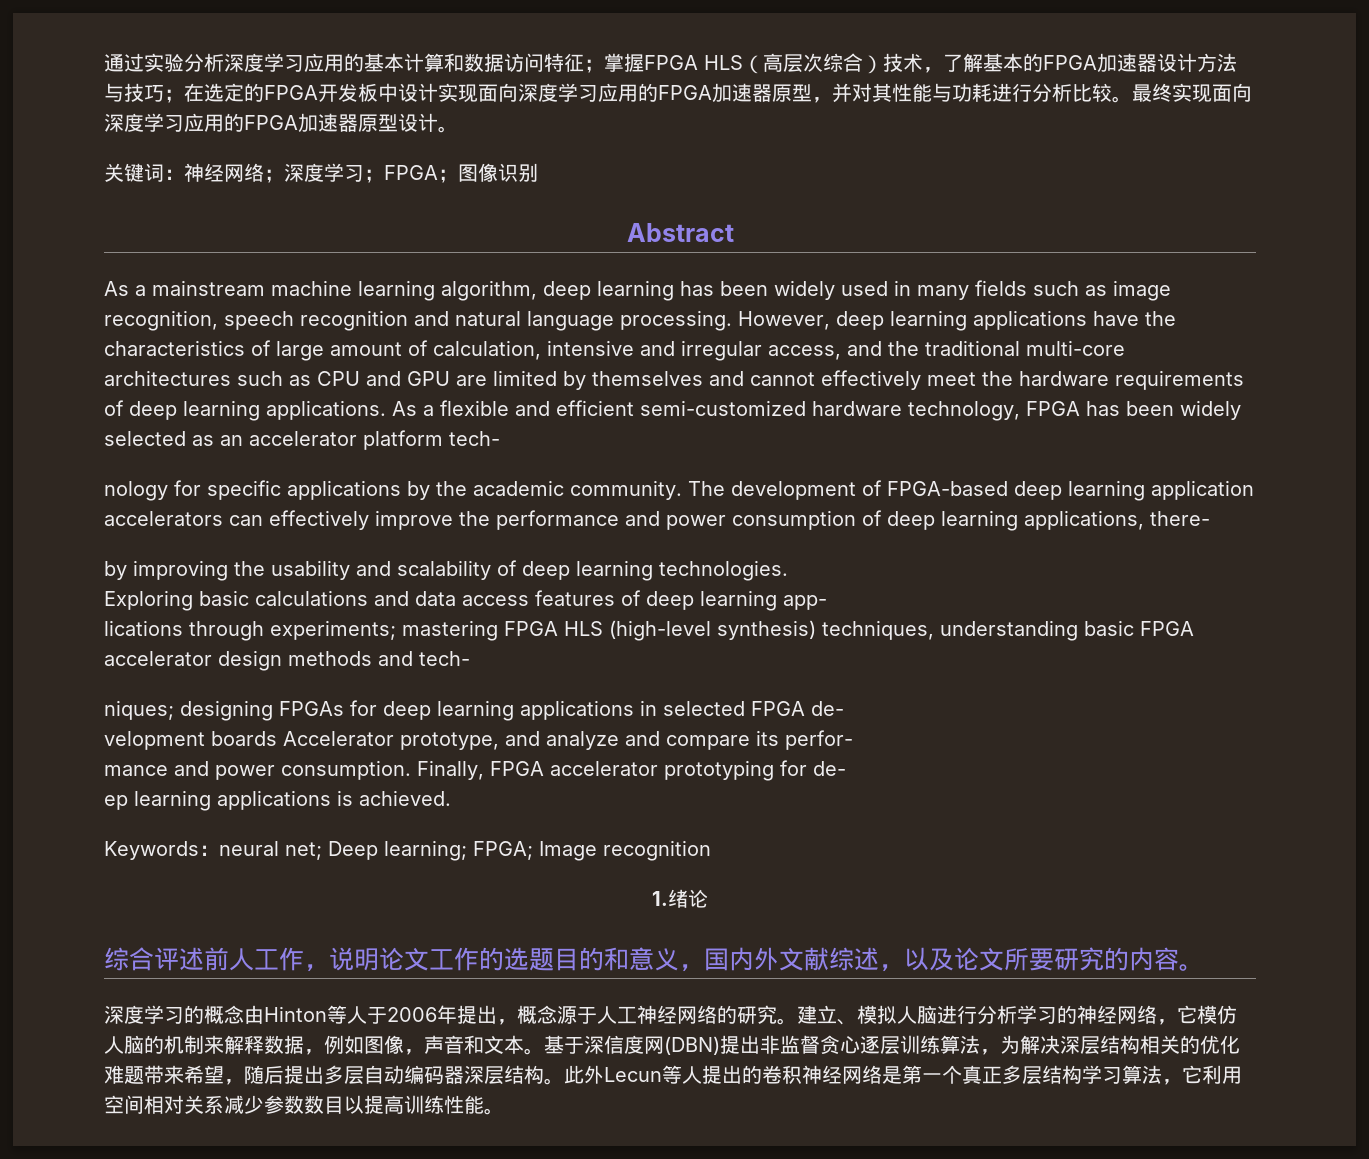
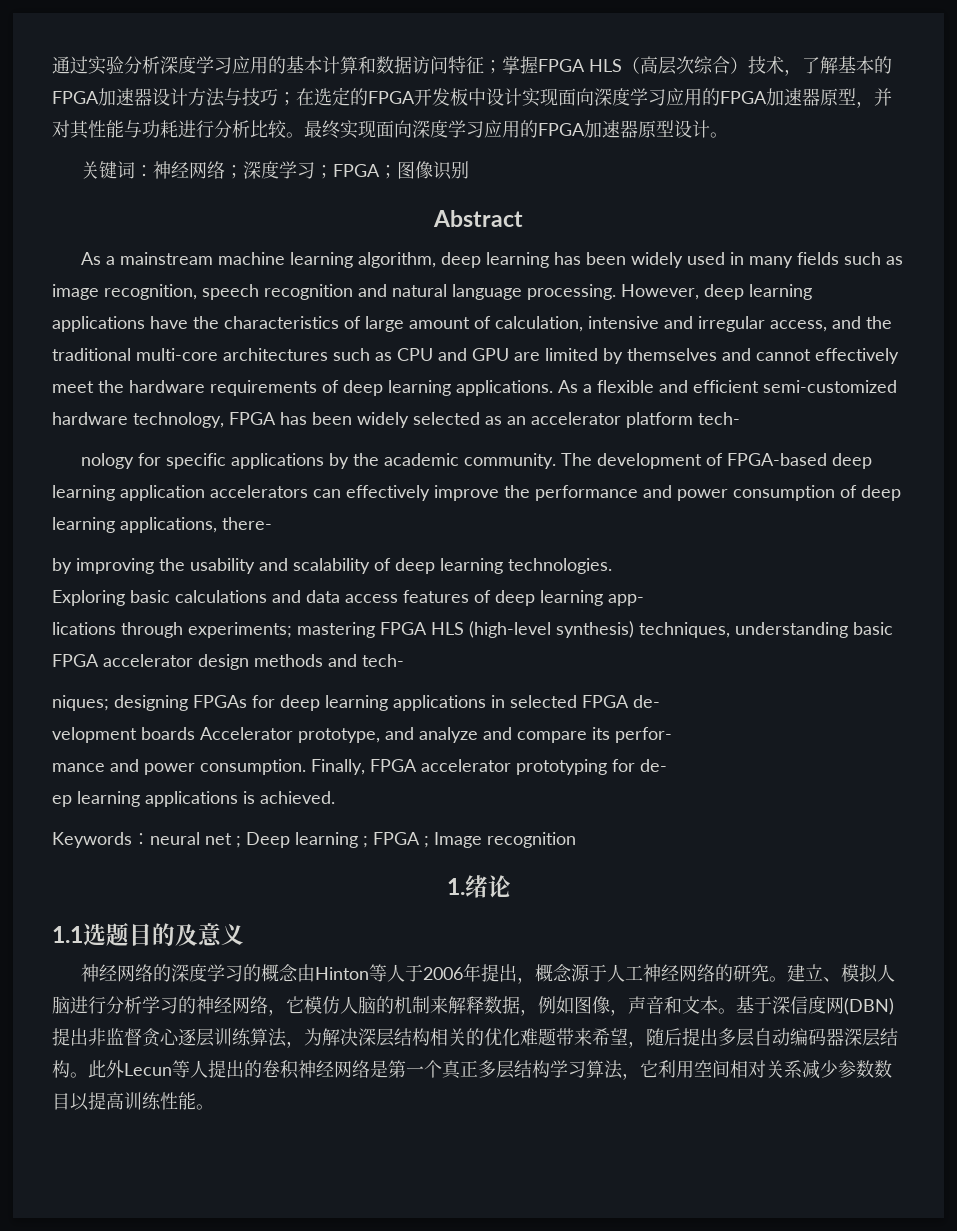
- Keywords：neural net; Deep learning; FPGA; Image recognition
+ Keywords：neural net ; Deep learning ; FPGA ; Image recognition
  1.绪论
- 综合评述前人工作，说明论文工作的选题目的和意义，国内外文献综述，以及论文所要研究的内容。
- 深度学习的概念由Hinton等人于2006年提出，概念源于人工神经网络的研究。
+ 1.1选题目的及意义
+ 神经网络的深度学习的概念由Hinton等人于2006年提出，概念源于人工神经网络的研究。

